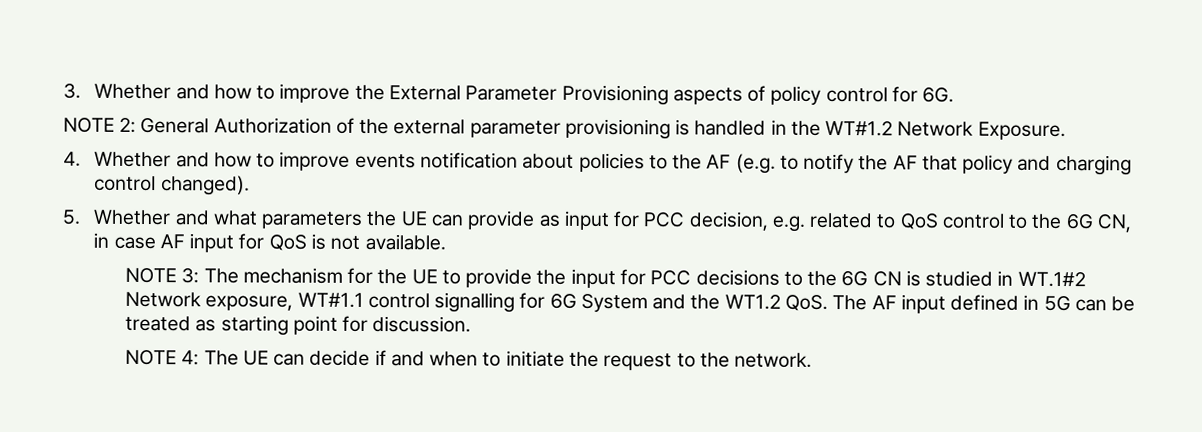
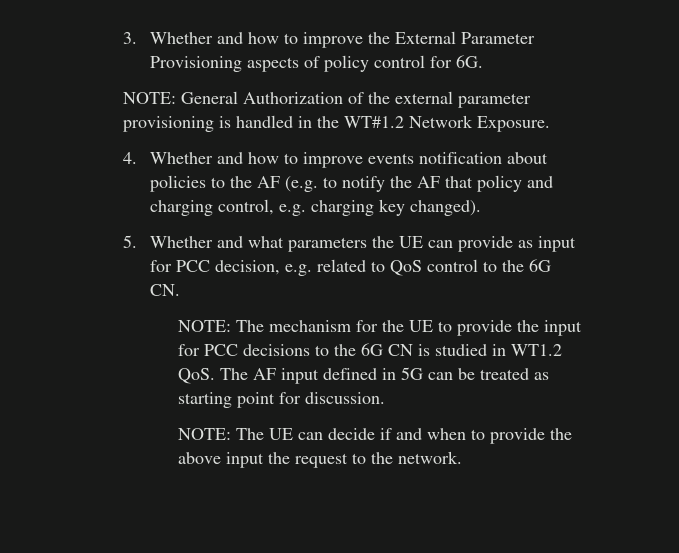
- NOTE 2: General Authorization of the external parameter provisioning is handled in the WT#1.2 Network Exposure.
+ NOTE: General Authorization of the external parameter provisioning is handled in the WT#1.2 Network Exposure.
- 4. Whether and how to improve events notification about policies to the AF (e.g. to notify the AF that policy and charging control changed).
+ 4. Whether and how to improve events notification about policies to the AF (e.g. to notify the AF that policy and charging control, e.g. charging key changed).
- 5. Whether and what parameters the UE can provide as input for PCC decision, e.g. related to QoS control to the 6G CN, in case AF input for QoS is not available.
- NOTE 3: The mechanism for the UE to provide the input for PCC decisions to the 6G CN is studied in WT.1#2 Network exposure, WT#1.1 control signalling for 6G System and the WT1.2 QoS. The AF input defined in 5G can be treated as starting point for discussion.
+ 5. Whether and what parameters the UE can provide as input for PCC decision, e.g. related to QoS control to the 6G CN.
+ NOTE: The mechanism for the UE to provide the input for PCC decisions to the 6G CN is studied in WT1.2 QoS. The AF input defined in 5G can be treated as starting point for discussion.
- NOTE 4: The UE can decide if and when to initiate the request to the network.
+ NOTE: The UE can decide if and when to provide the above input the request to the network.

